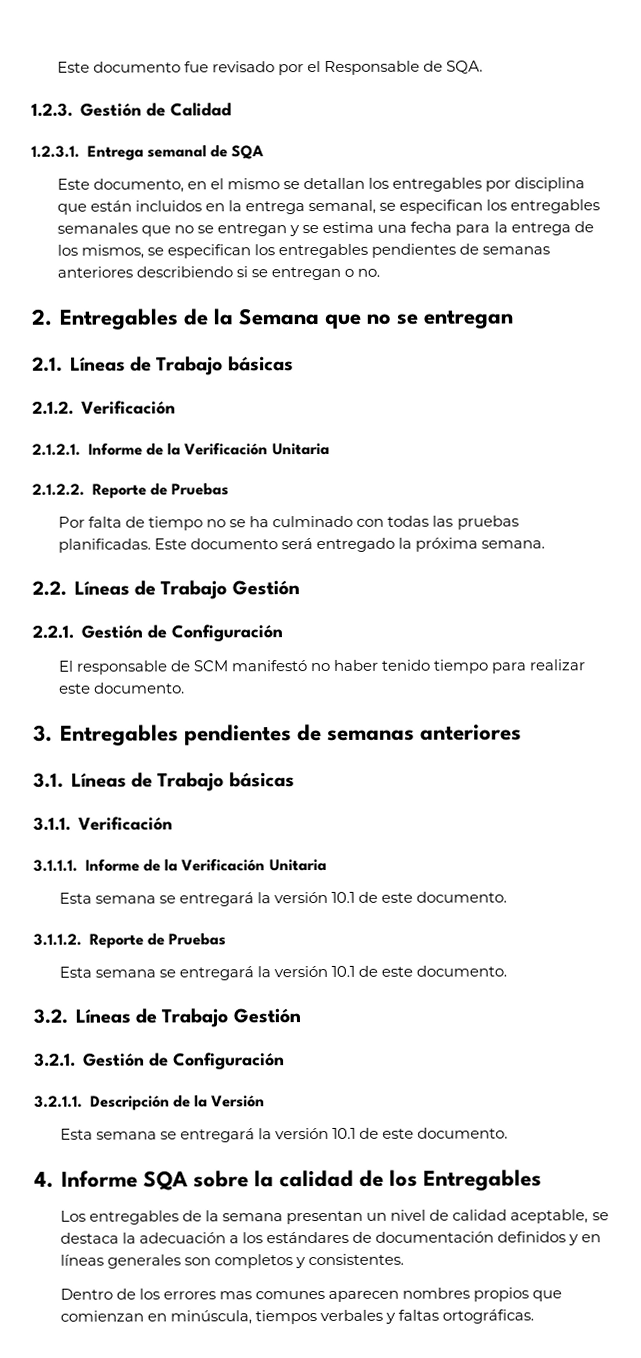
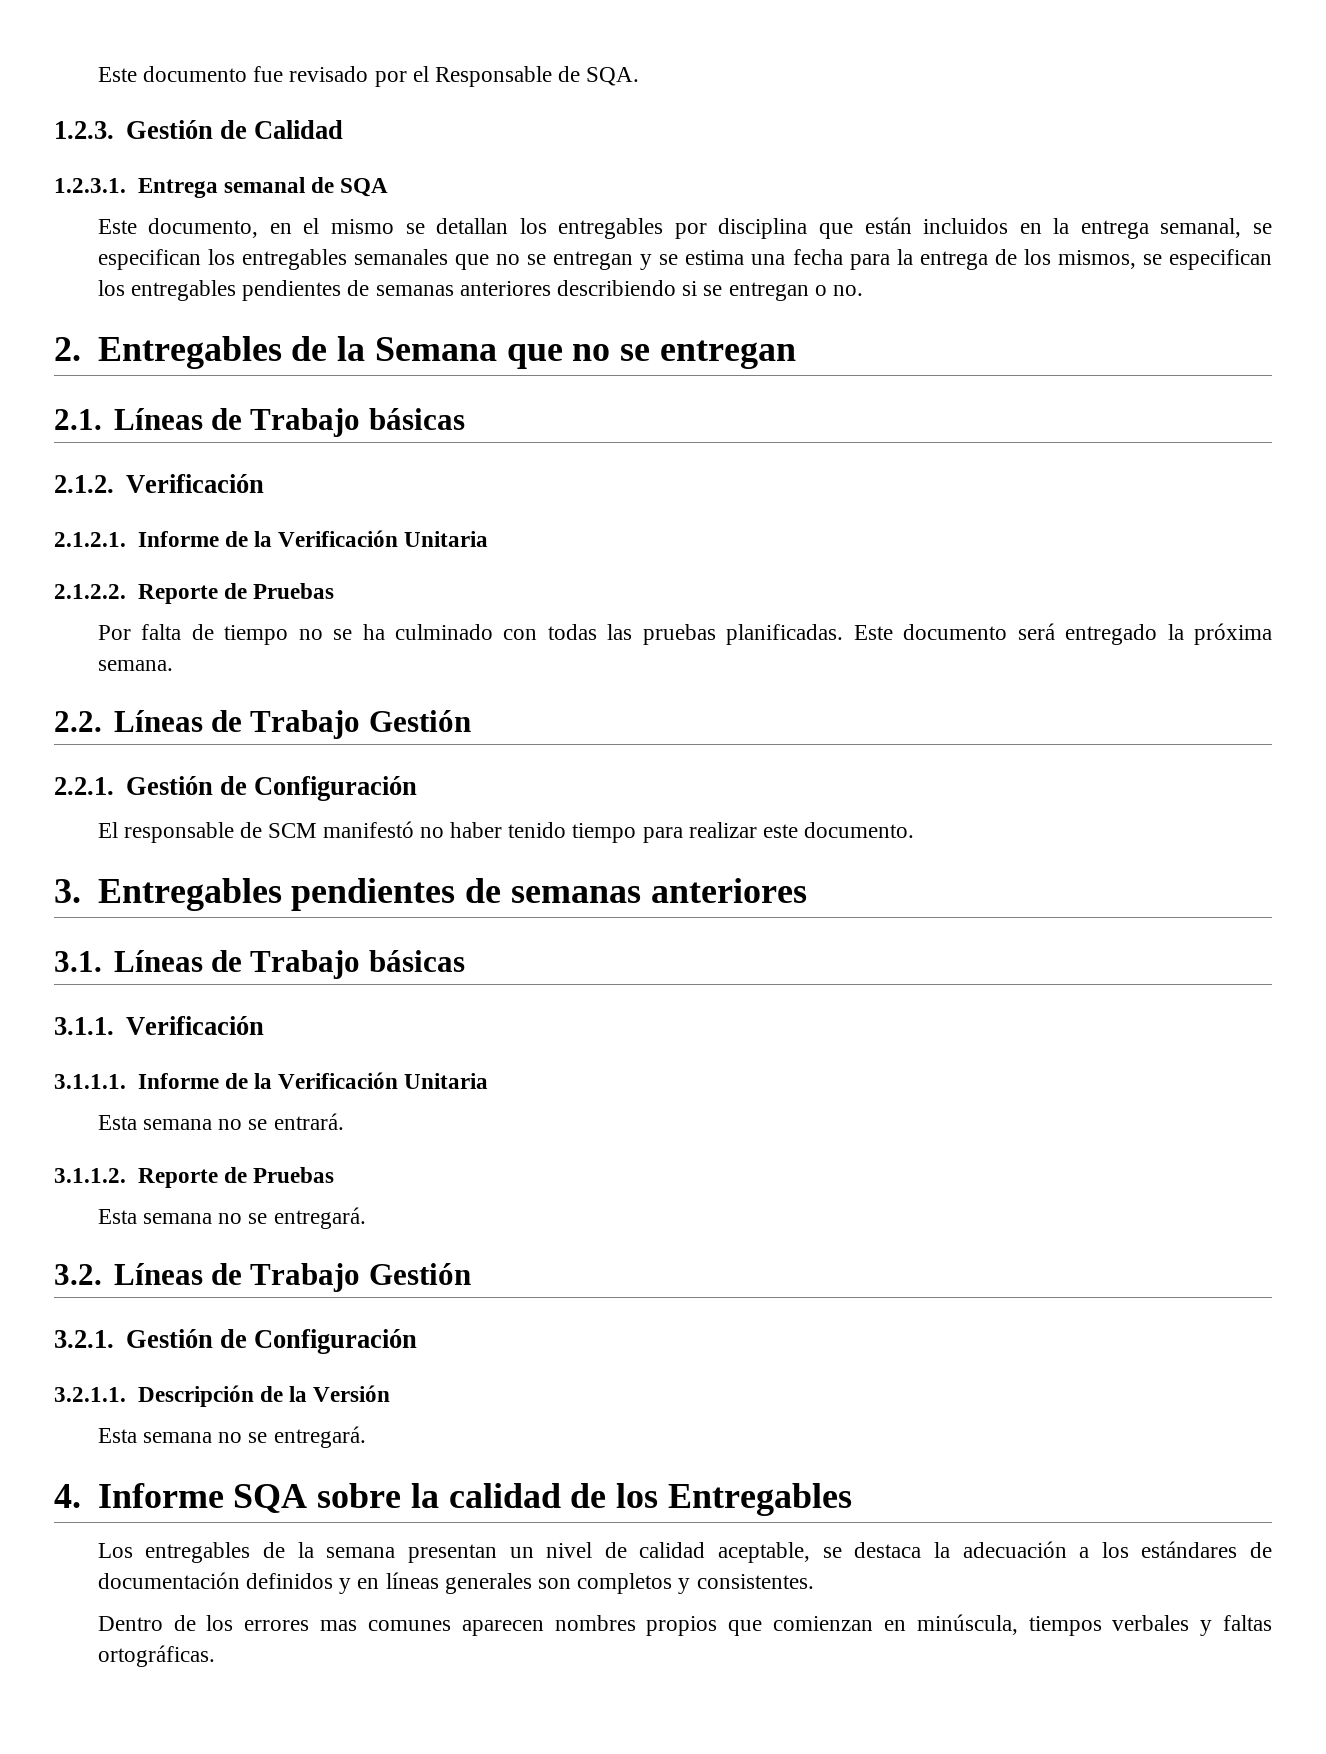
  3.1.1.1. Informe de la Verificación Unitaria
- Esta semana se entregará la versión 10.1 de este documento.
+ Esta semana no se entrará.
  3.1.1.2. Reporte de Pruebas
- Esta semana se entregará la versión 10.1 de este documento.
+ Esta semana no se entregará.
  3.2.1.1. Descripción de la Versión
- Esta semana se entregará la versión 10.1 de este documento.
+ Esta semana no se entregará.

